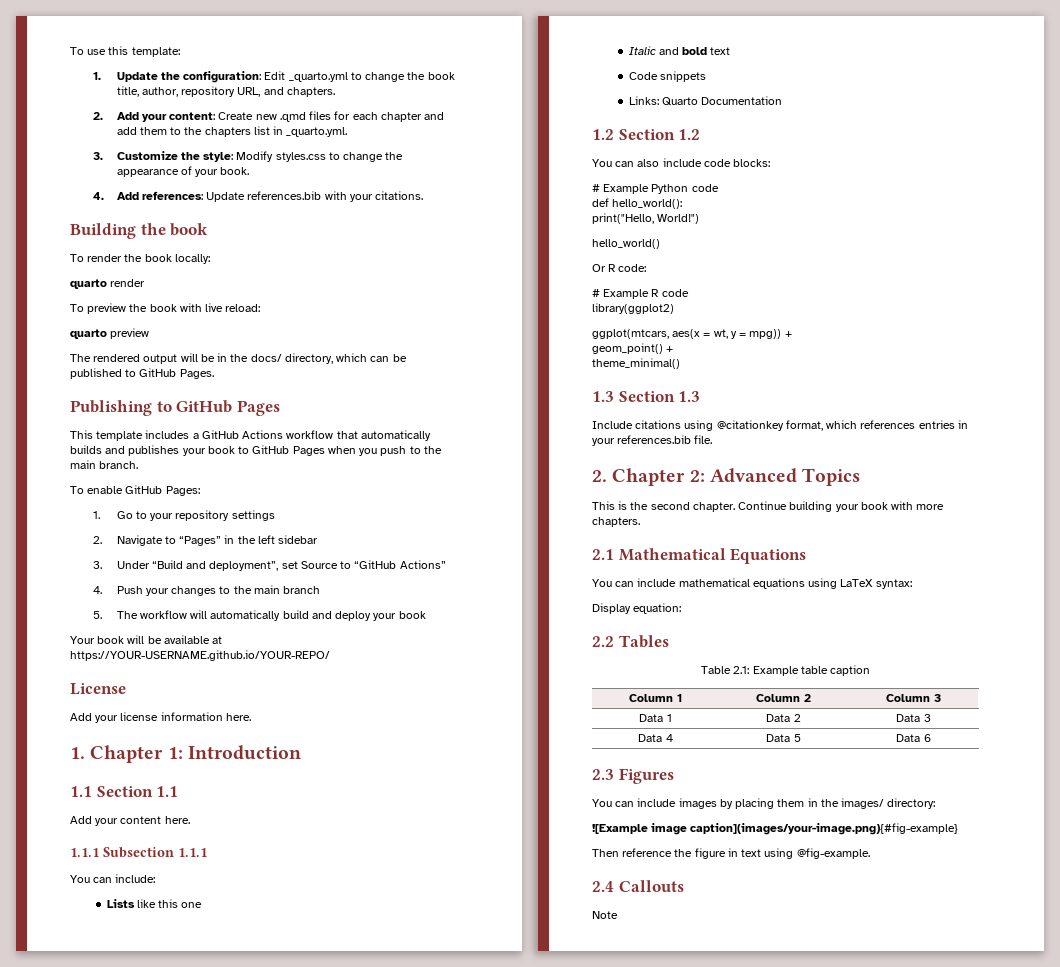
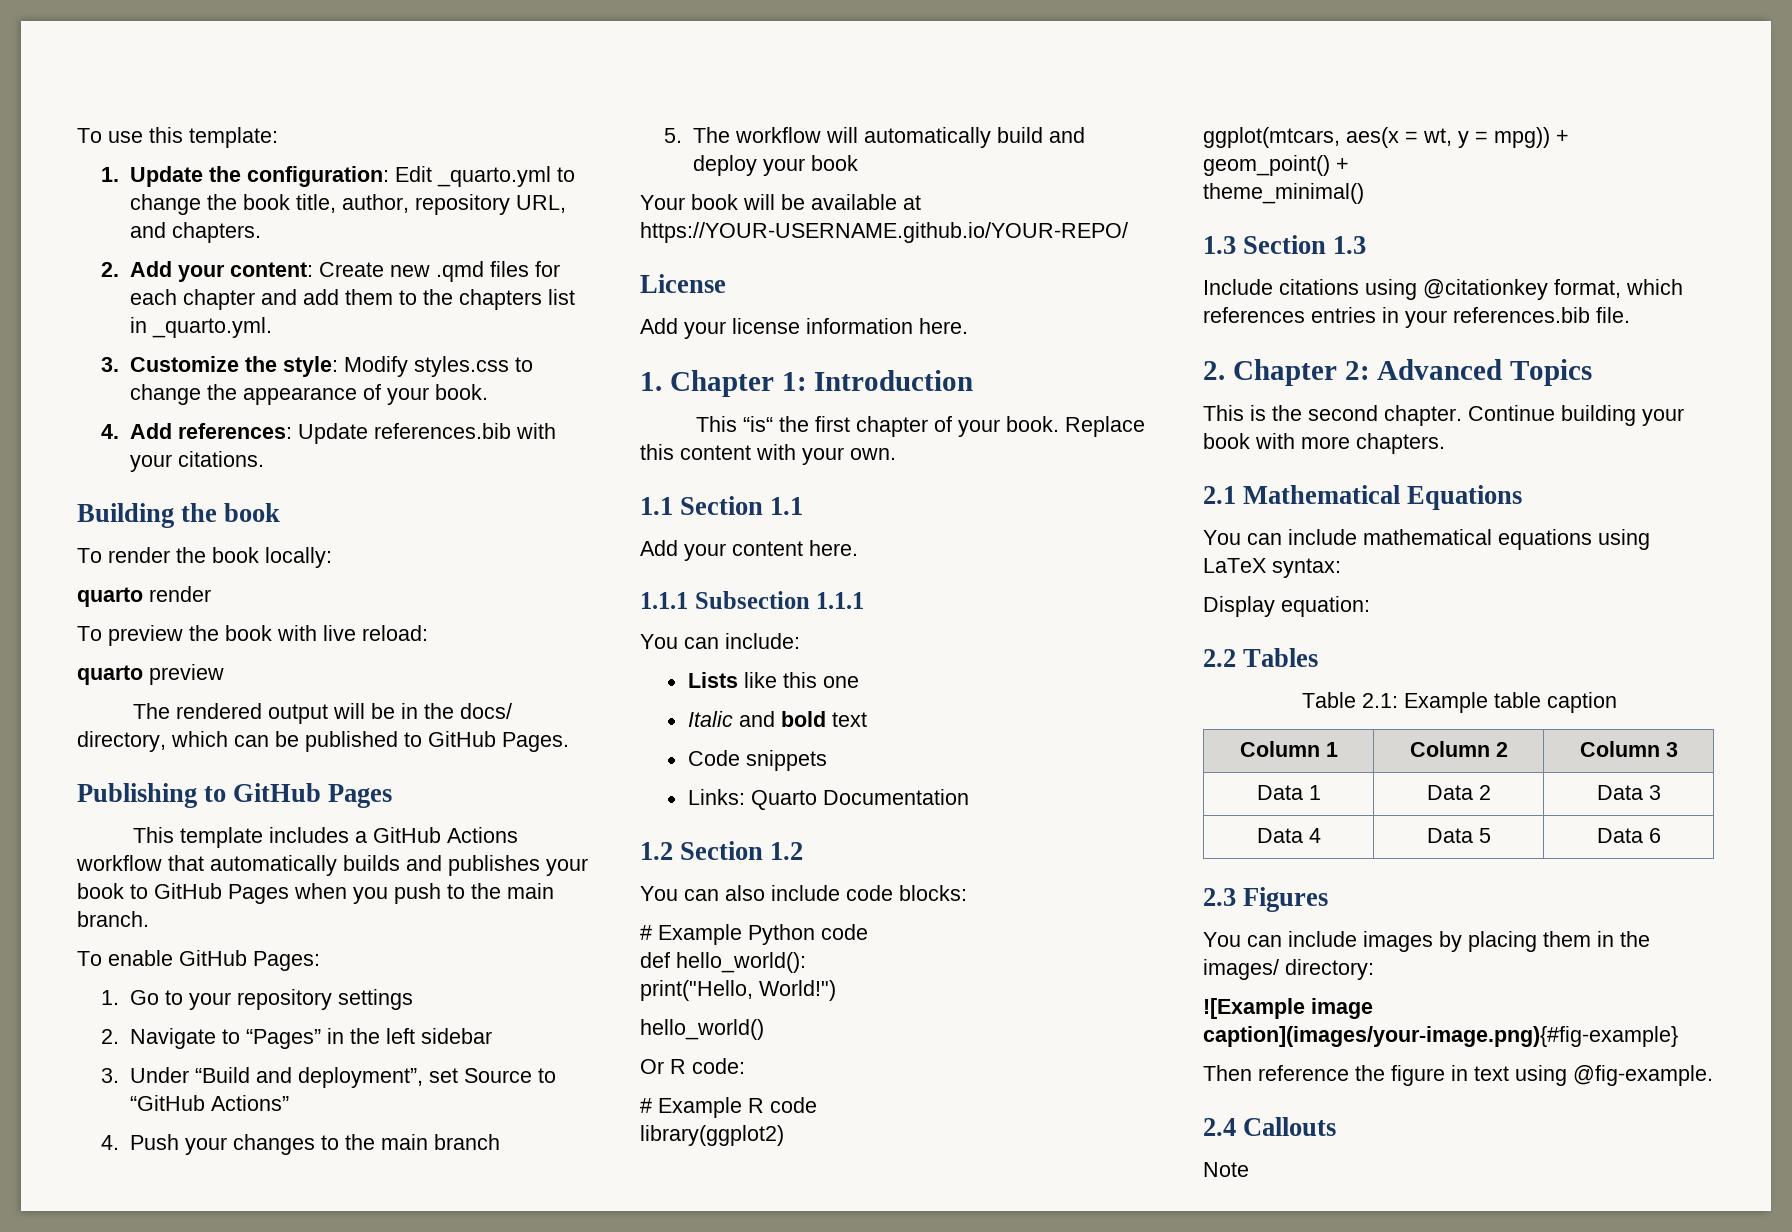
+ This “is“ the first chapter of your book. Replace this content with your own.

